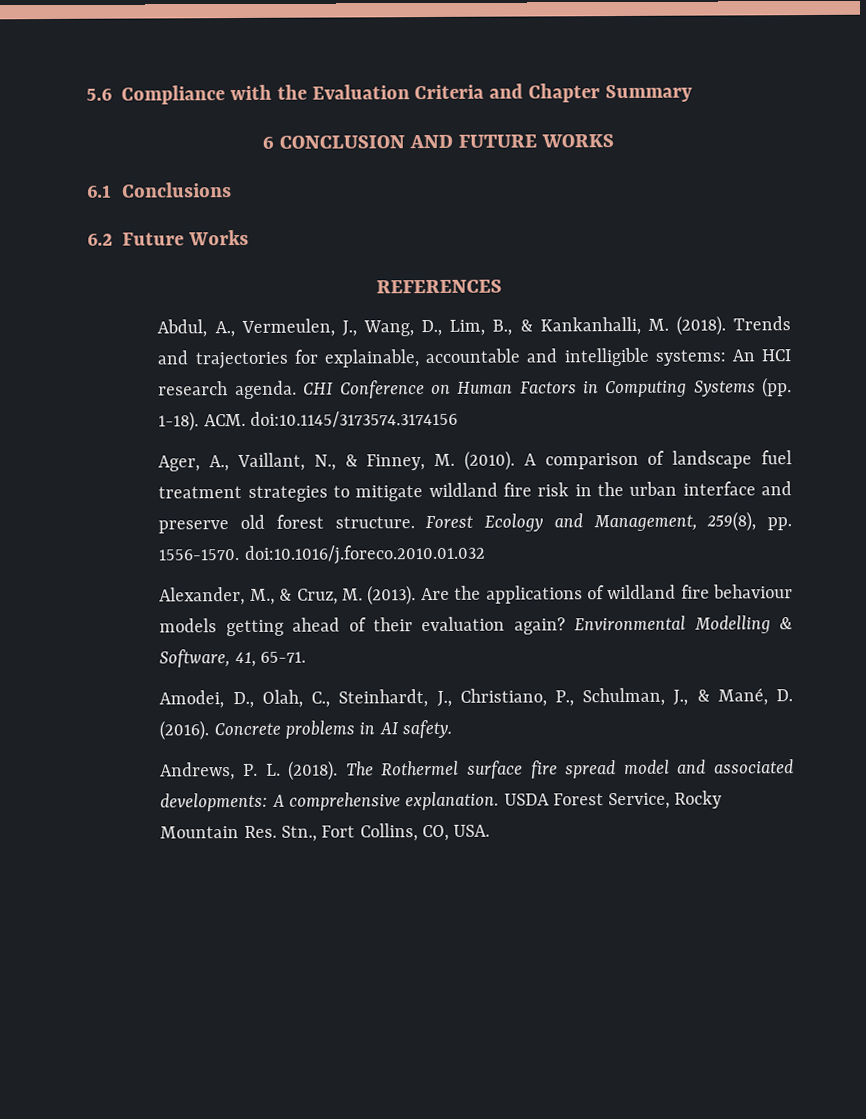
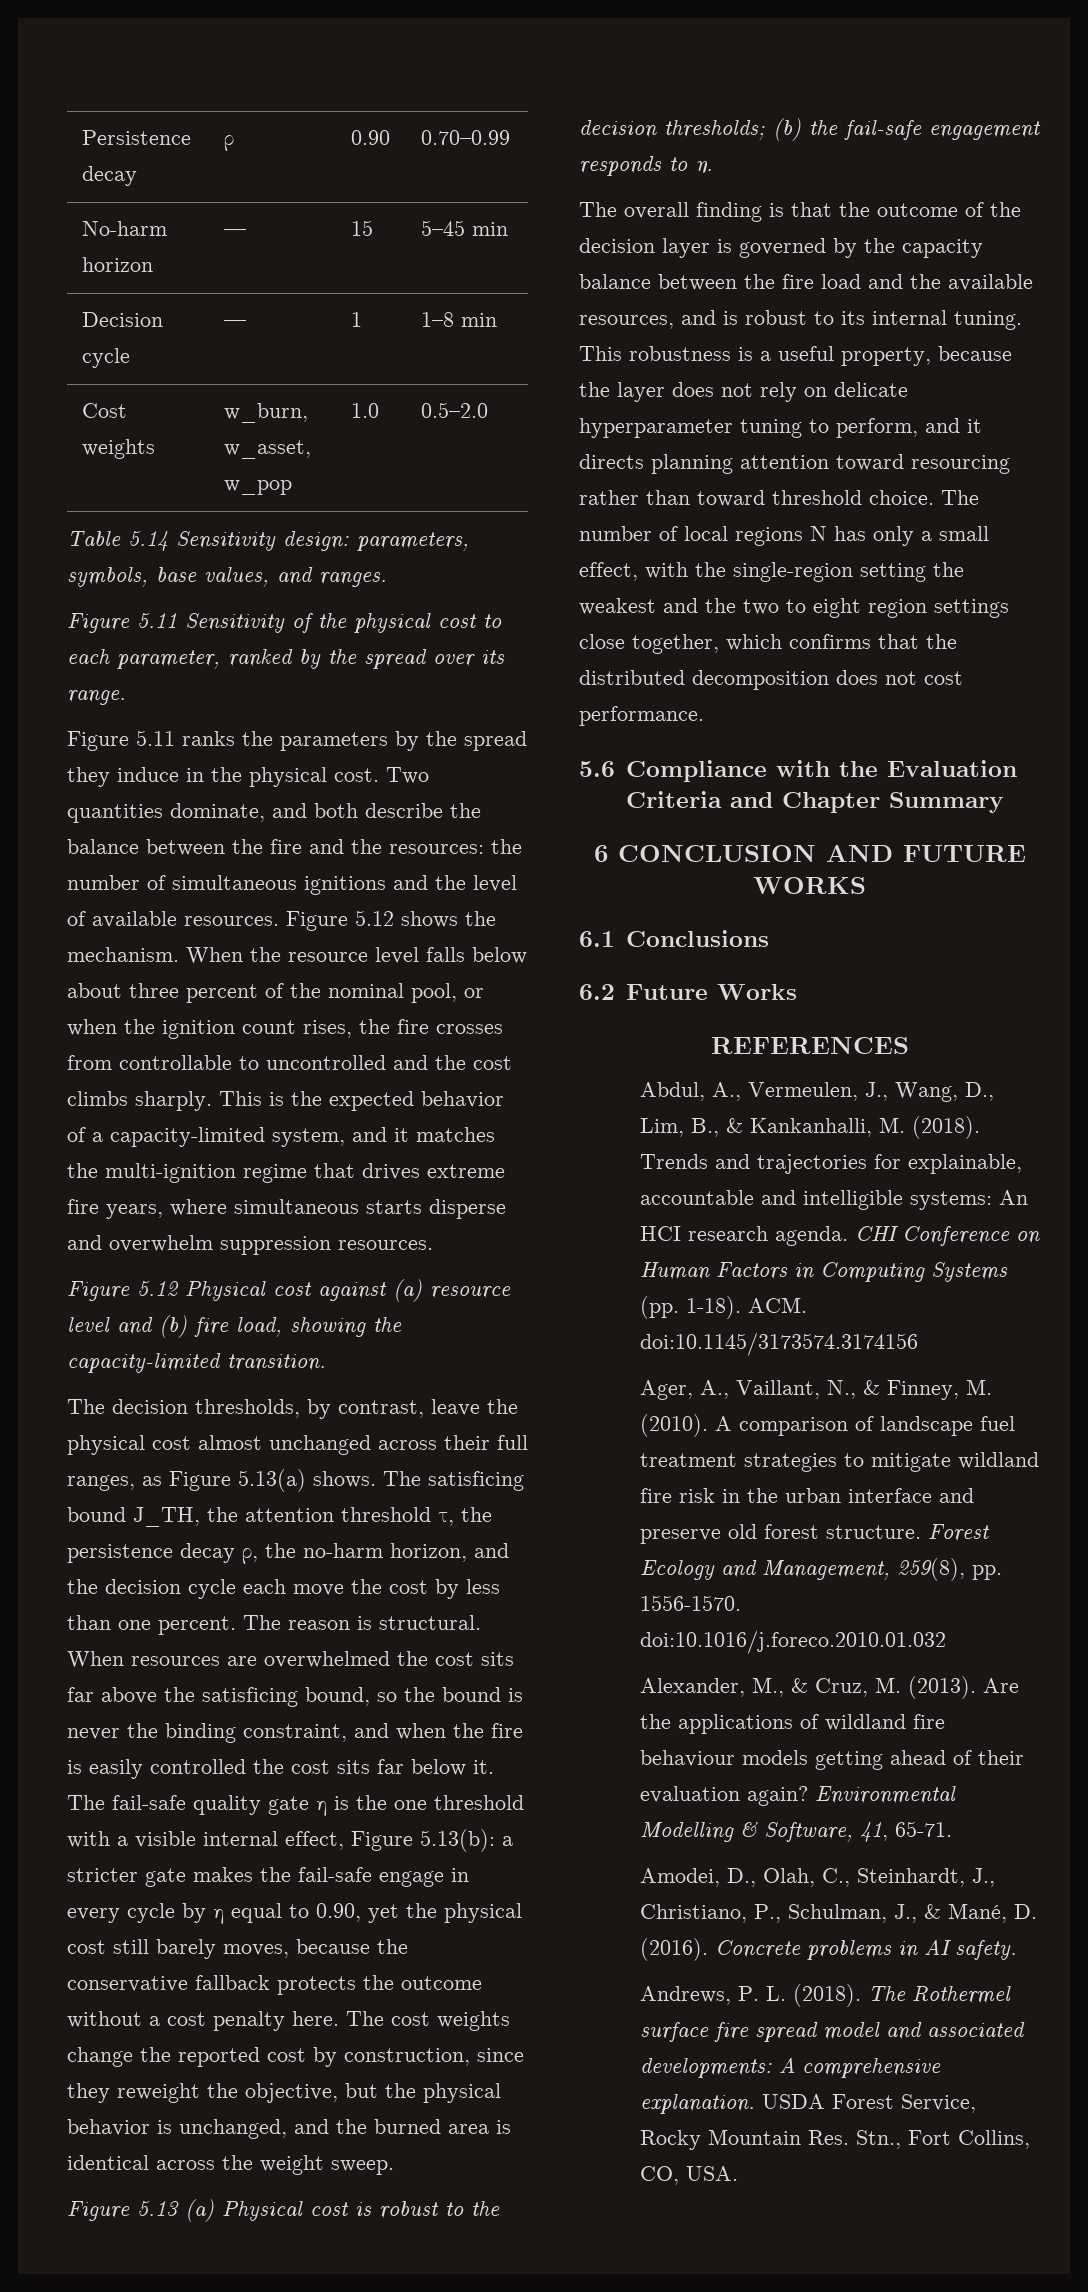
+ Persistence decay | ρ | 0.90 | 0.70–0.99
+ No-harm horizon | — | 15 | 5–45 min
+ Decision cycle | — | 1 | 1–8 min
+ Cost weights | w_burn, w_asset, w_pop | 1.0 | 0.5–2.0
+ Table 5.14 Sensitivity design: parameters, symbols, base values, and ranges.
+ Figure 5.11 Sensitivity of the physical cost to each parameter, ranked by the spread over its range.
+ Figure 5.11 ranks the parameters by the spread they induce in the physical cost. Two quantities dominate, and both describe the balance between the fire and the resources: the number of simultaneous ignitions and the level of available resources. Figure 5.12 shows the mechanism. When the resource level falls below about three percent of the nominal pool, or when the ignition count rises, the fire crosses from controllable to uncontrolled and the cost climbs sharply. This is the expected behavior of a capacity-limited system, and it matches the multi-ignition regime that drives extreme fire years, where simultaneous starts disperse and overwhelm suppression resources.
+ Figure 5.12 Physical cost against (a) resource level and (b) fire load, showing the capacity-limited transition.
+ The decision thresholds, by contrast, leave the physical cost almost unchanged across their full ranges, as Figure 5.13(a) shows. The satisficing bound J_TH, the attention threshold τ, the persistence decay ρ, the no-harm horizon, and the decision cycle each move the cost by less than one percent. The reason is structural. When resources are overwhelmed the cost sits far above the satisficing bound, so the bound is never the binding constraint, and when the fire is easily controlled the cost sits far below it. The fail-safe quality gate η is the one threshold with a visible internal effect, Figure 5.13(b): a stricter gate makes the fail-safe engage in every cycle by η equal to 0.90, yet the physical cost still barely moves, because the conservative fallback protects the outcome without a cost penalty here. The cost weights change the reported cost by construction, since they reweight the objective, but the physical behavior is unchanged, and the burned area is identical across the weight sweep.
+ Figure 5.13 (a) Physical cost is robust to the decision thresholds; (b) the fail-safe engagement responds to η.
+ The overall finding is that the outcome of the decision layer is governed by the capacity balance between the fire load and the available resources, and is robust to its internal tuning. This robustness is a useful property, because the layer does not rely on delicate hyperparameter tuning to perform, and it directs planning attention toward resourcing rather than toward threshold choice. The number of local regions N has only a small effect, with the single-region setting the weakest and the two to eight region settings close together, which confirms that the distributed decomposition does not cost performance.

